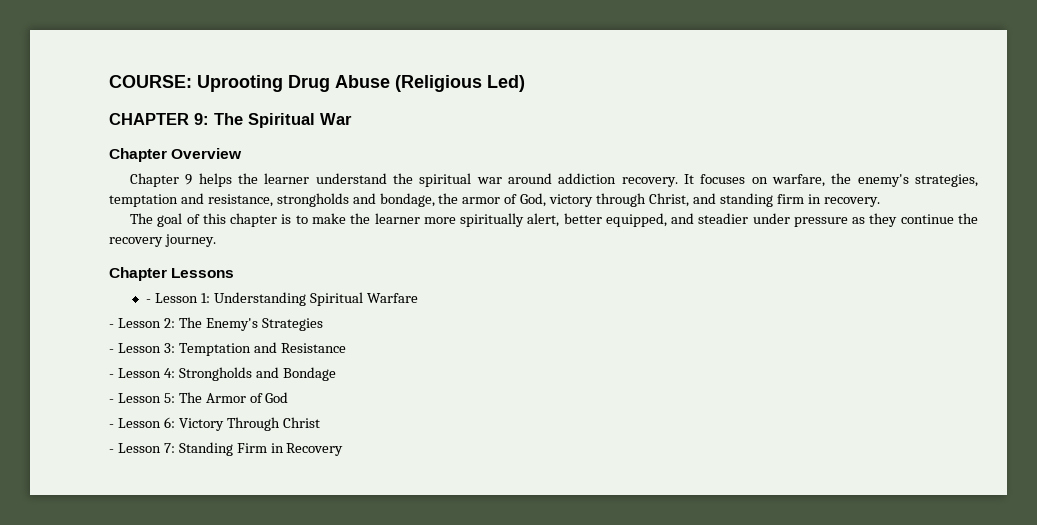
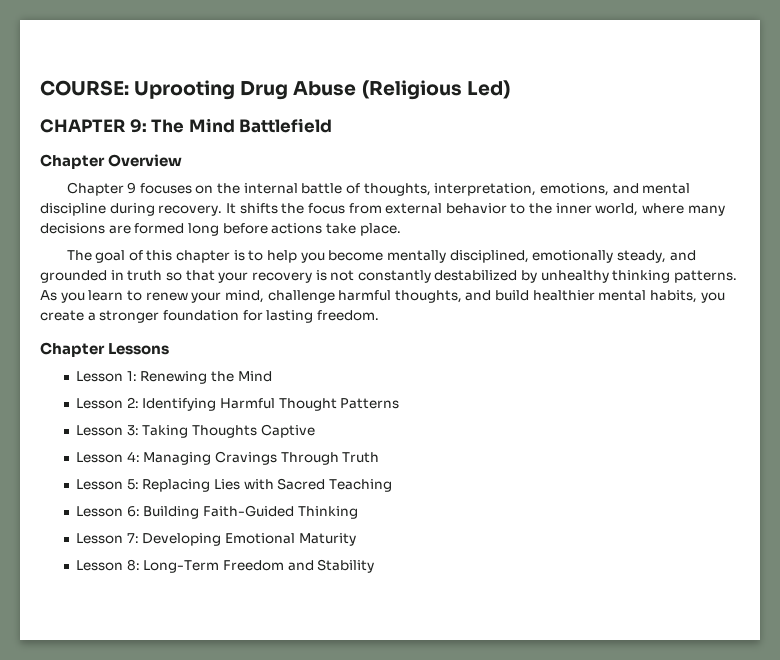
- CHAPTER 9: The Spiritual War
+ CHAPTER 9: The Mind Battlefield
- Chapter 9 helps the learner understand the spiritual war around addiction recovery. It focuses on warfare, the enemy's strategies, temptation and resistance, strongholds and bondage, the armor of God, victory through Christ, and standing firm in recovery.
+ Chapter 9 focuses on the internal battle of thoughts, interpretation, emotions, and mental discipline during recovery. It shifts the focus from external behavior to the inner world, where many decisions are formed long before actions take place.
- The goal of this chapter is to make the learner more spiritually alert, better equipped, and steadier under pressure as they continue the recovery journey.
+ The goal of this chapter is to help you become mentally disciplined, emotionally steady, and grounded in truth so that your recovery is not constantly destabilized by unhealthy thinking patterns. As you learn to renew your mind, challenge harmful thoughts, and build healthier mental habits, you create a stronger foundation for lasting freedom.
- - Lesson 1: Understanding Spiritual Warfare
- - Lesson 2: The Enemy's Strategies
- - Lesson 3: Temptation and Resistance
- - Lesson 4: Strongholds and Bondage
- - Lesson 5: The Armor of God
- - Lesson 6: Victory Through Christ
- - Lesson 7: Standing Firm in Recovery
+ Lesson 1: Renewing the Mind
+ Lesson 2: Identifying Harmful Thought Patterns
+ Lesson 3: Taking Thoughts Captive
+ Lesson 4: Managing Cravings Through Truth
+ Lesson 5: Replacing Lies with Sacred Teaching
+ Lesson 6: Building Faith-Guided Thinking
+ Lesson 7: Developing Emotional Maturity
+ Lesson 8: Long-Term Freedom and Stability

